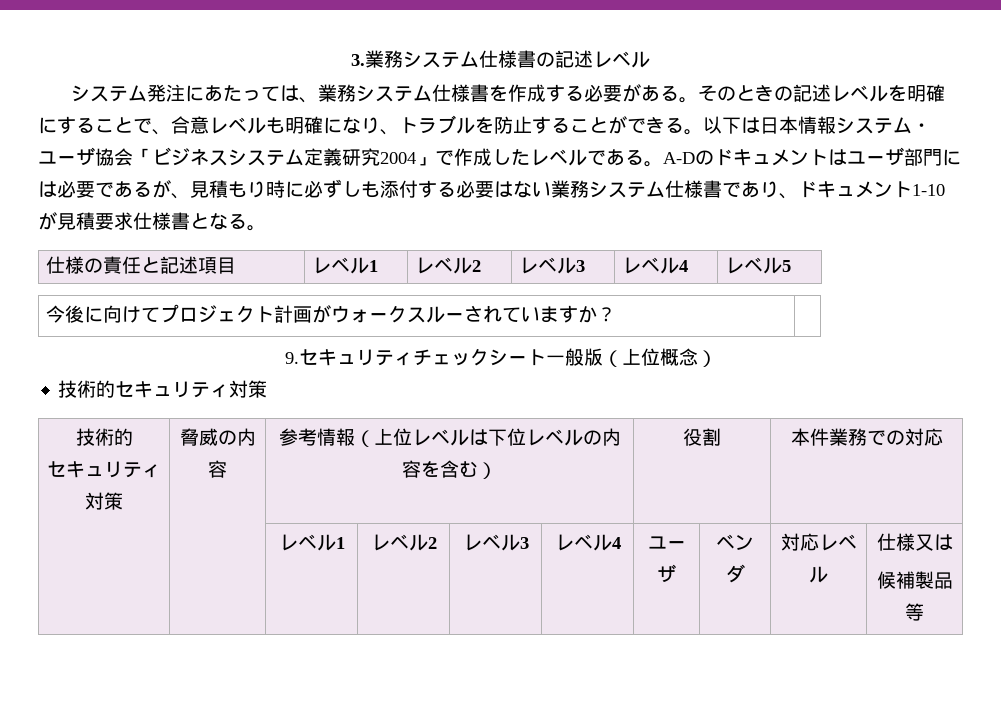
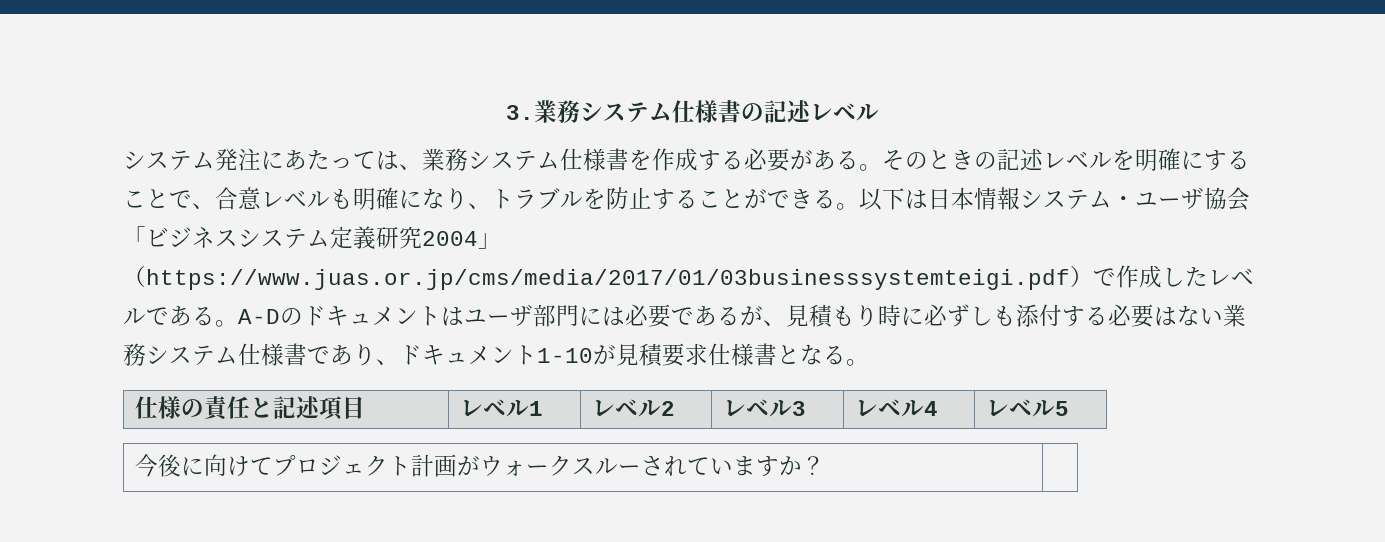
- 以下は日本情報システム・ユーザ協会「ビジネスシステム定義研究2004」で作成したレベルである。
+ 以下は日本情報システム・ユーザ協会「ビジネスシステム定義研究2004」（https://www.juas.or.jp/cms/media/2017/01/03businesssystemteigi.pdf）で作成したレベルである。
- 9.セキュリティチェックシート一般版（上位概念）
- 技術的セキュリティ対策
- 技術的
- セキュリティ対策 | 脅威の内容 | 参考情報（上位レベルは下位レベルの内容を含む） | 役割 | 本件業務での対応
- | | レベル1 | レベル2 | レベル3 | レベル4 | ユーザ | ベンダ | 対応レベル | 仕様又は
- 候補製品等

